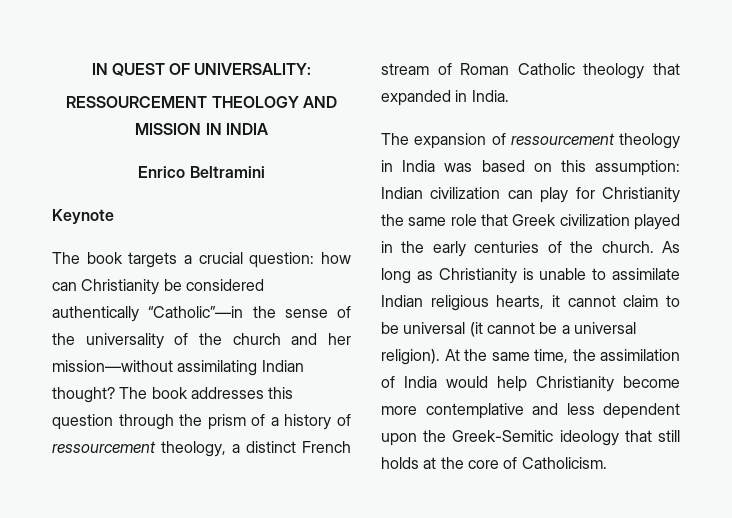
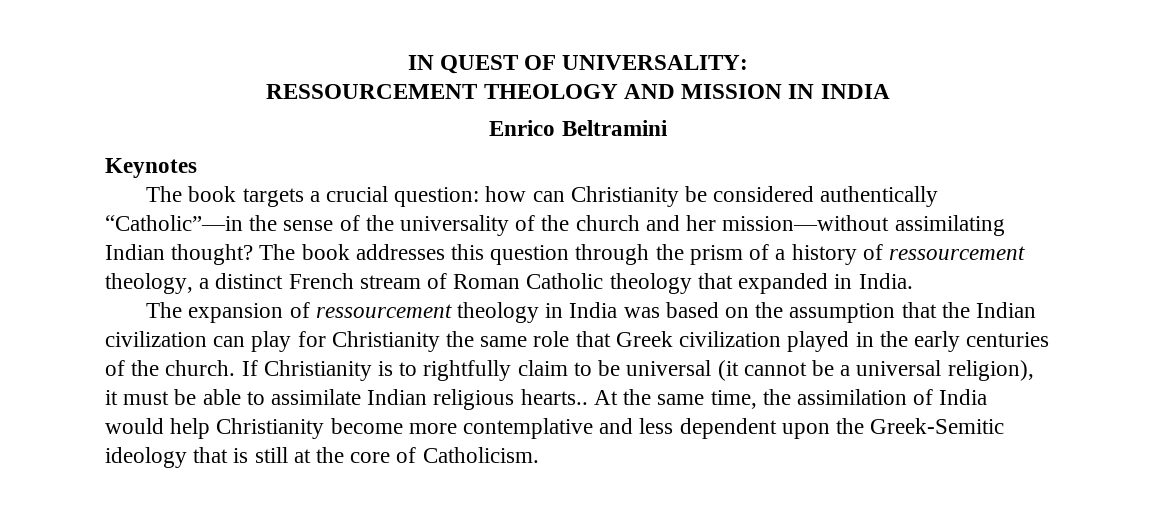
- Keynote
+ Keynotes
- The expansion of ressourcement theology in India was based on this assumption: Indian civilization can play for Christianity the same role that Greek civilization played in the early centuries of the church.
+ The expansion of ressourcement theology in India was based on the assumption that the Indian civilization can play for Christianity the same role that Greek civilization played in the early centuries of the church.
- As long as Christianity is unable to assimilate Indian religious hearts, it cannot claim to be universal (it cannot be a universal religion).
+ If Christianity is to rightfully claim to be universal (it cannot be a universal religion), it must be able to assimilate Indian religious hearts..
- At the same time, the assimilation of India would help Christianity become more contemplative and less dependent upon the Greek-Semitic ideology that still holds at the core of Catholicism.
+ At the same time, the assimilation of India would help Christianity become more contemplative and less dependent upon the Greek-Semitic ideology that is still at the core of Catholicism.

